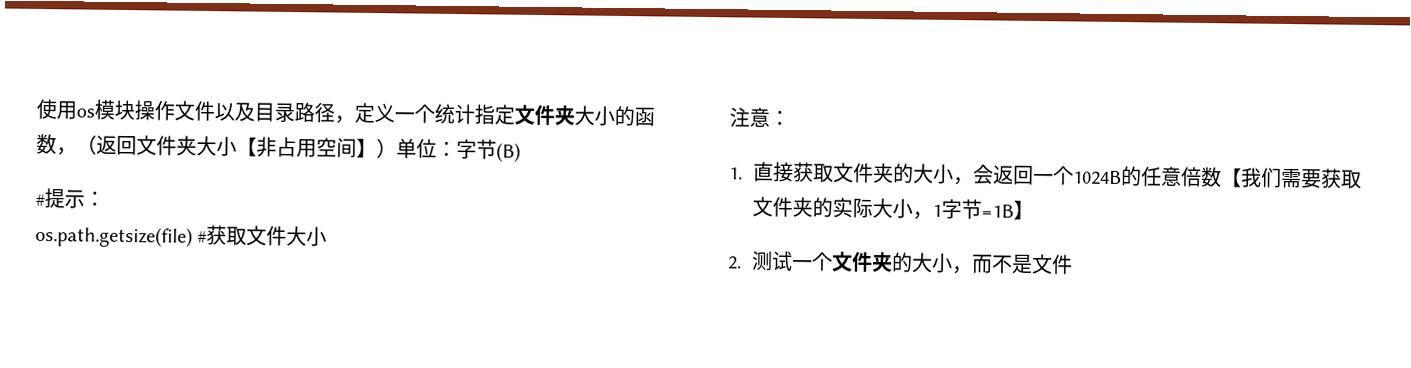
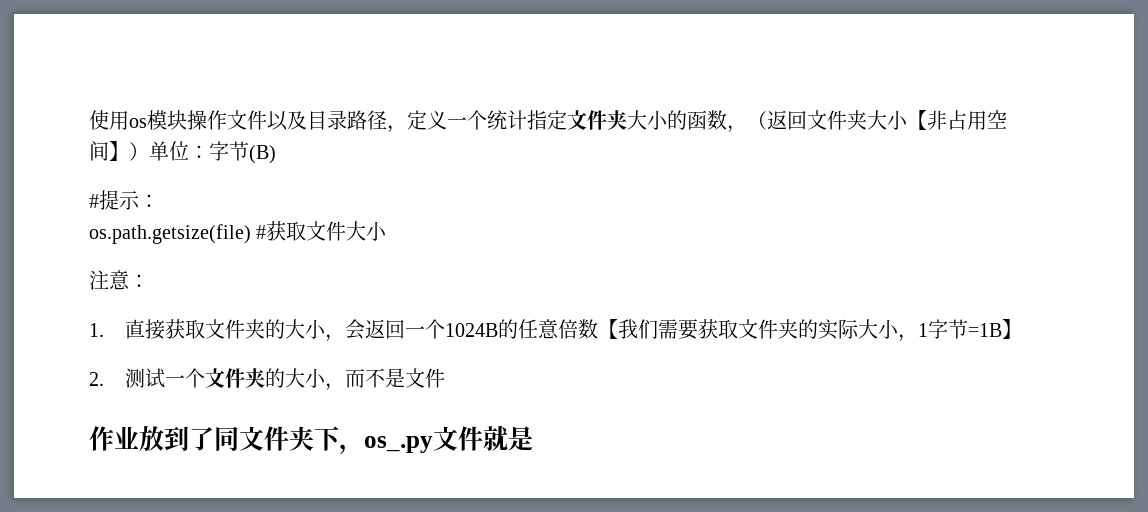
+ 作业放到了同文件夹下，os_.py文件就是

